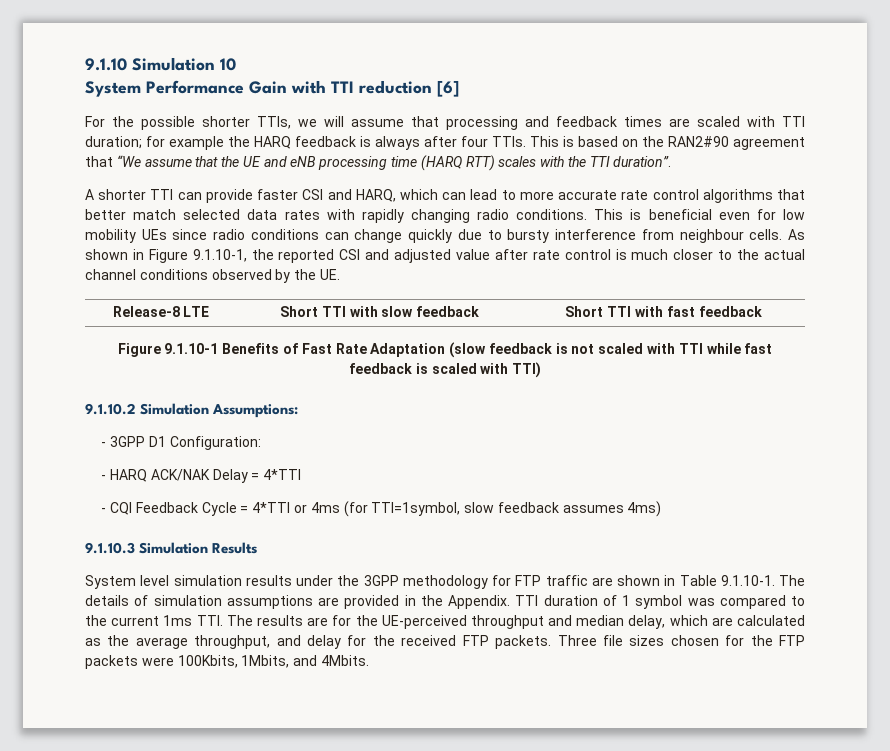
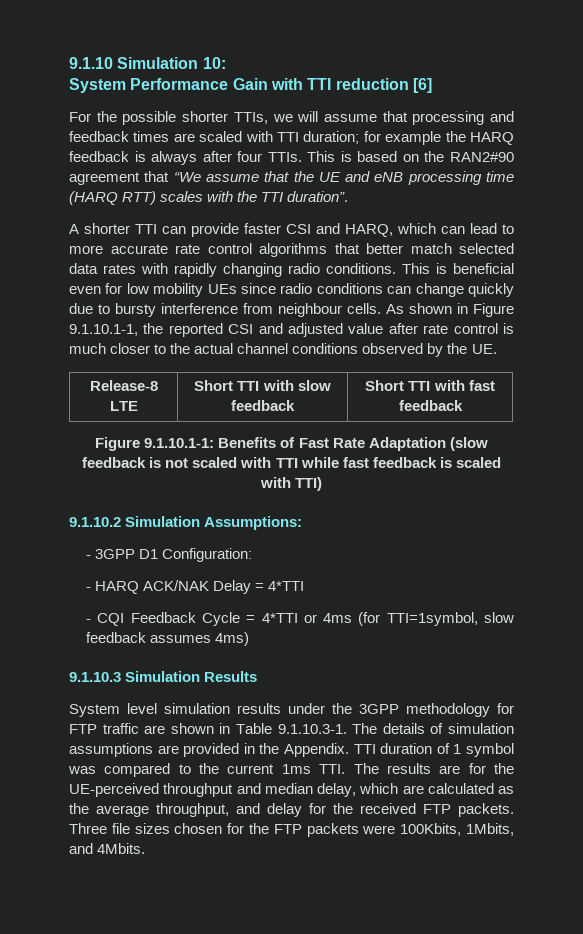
- 9.1.10 Simulation 10
+ 9.1.10 Simulation 10:
- As shown in Figure 9.1.10-1, the reported CSI and adjusted value after rate control is much closer to the actual channel conditions observed by the UE.
+ As shown in Figure 9.1.10.1-1, the reported CSI and adjusted value after rate control is much closer to the actual channel conditions observed by the UE.
- Figure 9.1.10-1 Benefits of Fast Rate Adaptation (slow feedback is not scaled with TTI while fast feedback is scaled with TTI)
+ Figure 9.1.10.1-1: Benefits of Fast Rate Adaptation (slow feedback is not scaled with TTI while fast feedback is scaled with TTI)
- System level simulation results under the 3GPP methodology for FTP traffic are shown in Table 9.1.10-1. The details of simulation assumptions are provided in the Appendix.
+ System level simulation results under the 3GPP methodology for FTP traffic are shown in Table 9.1.10.3-1. The details of simulation assumptions are provided in the Appendix.

